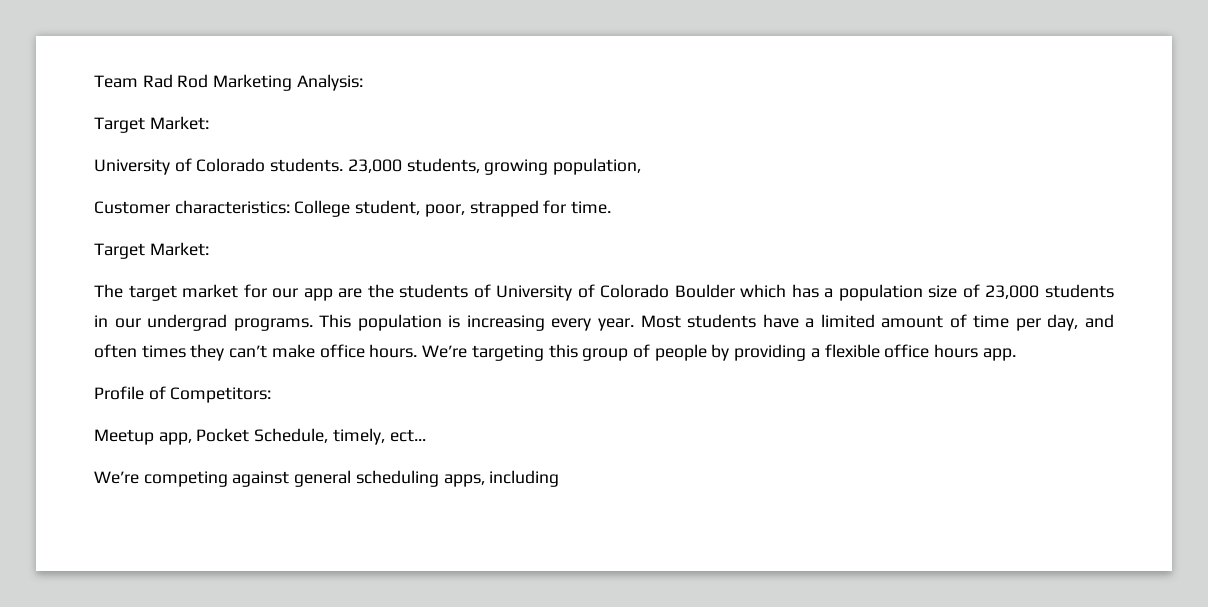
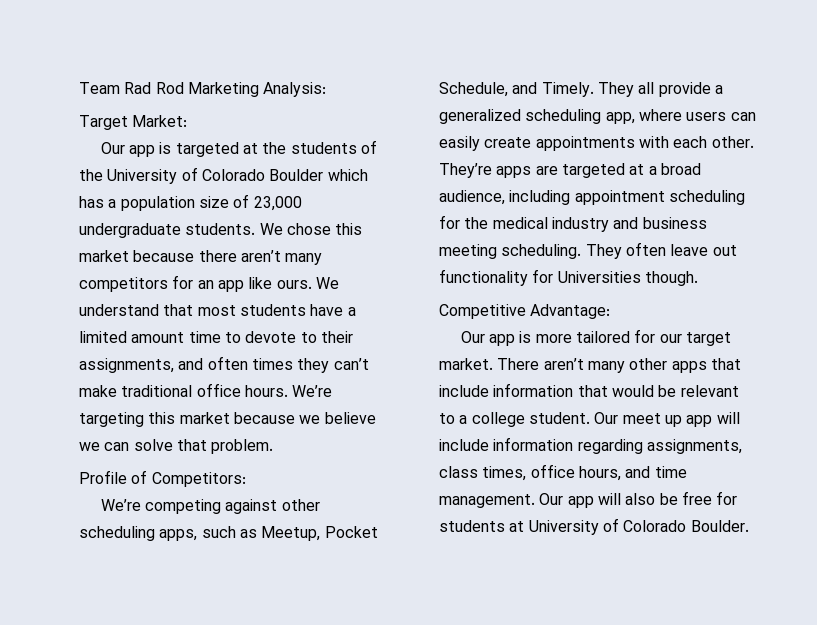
- University of Colorado students. 23,000 students, growing population,
- Customer characteristics: College student, poor, strapped for time.
- Target Market:
- The target market for our app are the students of University of Colorado Boulder which has a population size of 23,000 students in our undergrad programs. This population is increasing every year. Most students have a limited amount of time per day, and often times they can’t make office hours.
+ Our app is targeted at the students of the University of Colorado Boulder which has a population size of 23,000 undergraduate students. We chose this market because there aren’t many competitors for an app like ours. We understand that most students have a limited amount time to devote to their assignments, and often times they can’t make traditional office hours.
- We’re targeting this group of people by providing a flexible office hours app.
+ We’re targeting this market because we believe we can solve that problem.
  Profile of Competitors:
- Meetup app, Pocket Schedule, timely, ect…
- We’re competing against general scheduling apps, including
+ We’re competing against other scheduling apps, such as Meetup, Pocket Schedule, and Timely. They all provide a generalized scheduling app, where users can easily create appointments with each other. They’re apps are targeted at a broad audience, including appointment scheduling for the medical industry and business meeting scheduling. They often leave out functionality for Universities though.
+ Competitive Advantage:
+ Our app is more tailored for our target market. There aren’t many other apps that include information that would be relevant to a college student. Our meet up app will include information regarding assignments, class times, office hours, and time management. Our app will also be free for students at University of Colorado Boulder.

